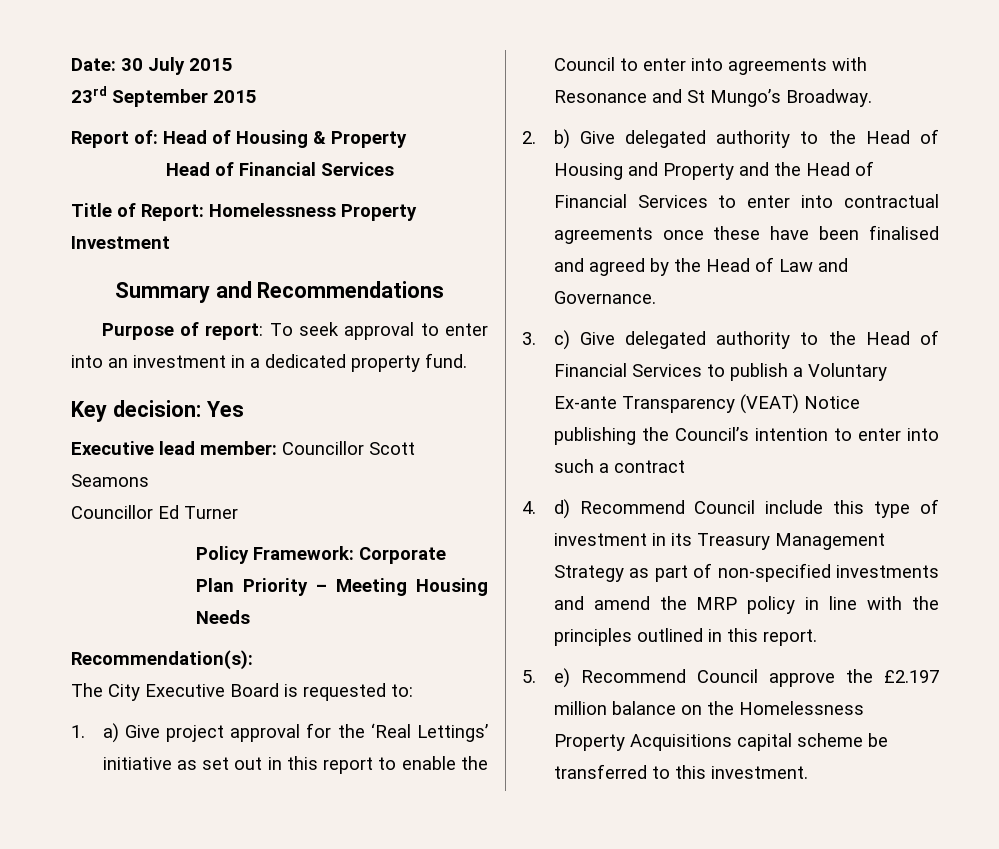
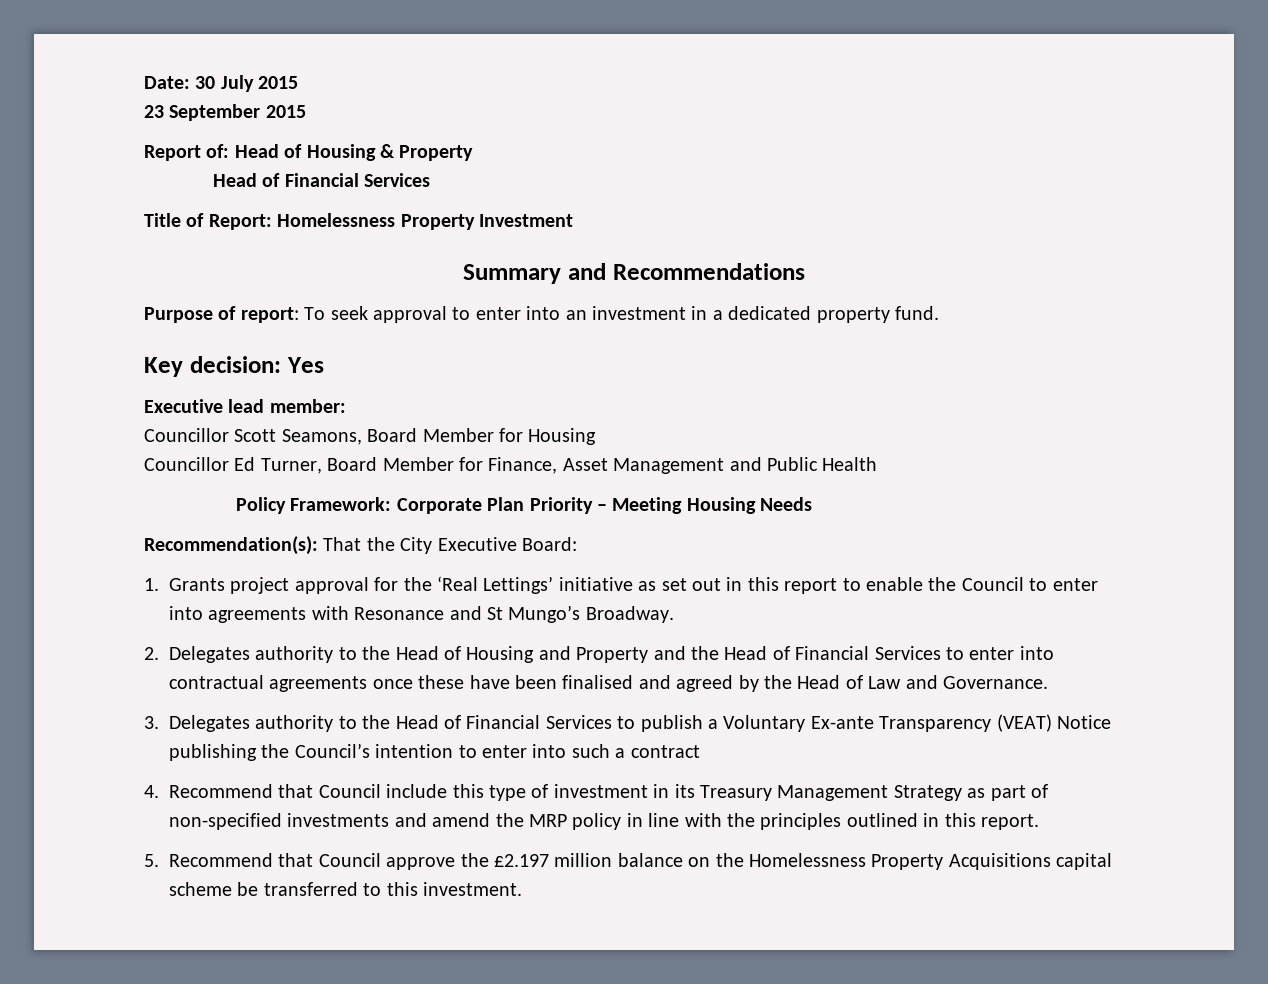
- 23rd September 2015
+ 23 September 2015
- Executive lead member: Councillor Scott Seamons
- Councillor Ed Turner
+ Executive lead member:
+ Councillor Scott Seamons, Board Member for Housing
+ Councillor Ed Turner, Board Member for Finance, Asset Management and Public Health
- Recommendation(s):
- The City Executive Board is requested to:
+ Recommendation(s): That the City Executive Board:
- 1. a) Give project approval for the ‘Real Lettings’ initiative as set out in this report to enable the Council to enter into agreements with Resonance and St Mungo’s Broadway.
+ 1. Grants project approval for the ‘Real Lettings’ initiative as set out in this report to enable the Council to enter into agreements with Resonance and St Mungo’s Broadway.
- 2. b) Give delegated authority to the Head of Housing and Property and the Head of Financial Services to enter into contractual agreements once these have been finalised and agreed by the Head of Law and Governance.
+ 2. Delegates authority to the Head of Housing and Property and the Head of Financial Services to enter into contractual agreements once these have been finalised and agreed by the Head of Law and Governance.
- 3. c) Give delegated authority to the Head of Financial Services to publish a Voluntary Ex-ante Transparency (VEAT) Notice publishing the Council’s intention to enter into such a contract
+ 3. Delegates authority to the Head of Financial Services to publish a Voluntary Ex-ante Transparency (VEAT) Notice publishing the Council’s intention to enter into such a contract
- 4. d) Recommend Council include this type of investment in its Treasury Management Strategy as part of non-specified investments and amend the MRP policy in line with the principles outlined in this report.
+ 4. Recommend that Council include this type of investment in its Treasury Management Strategy as part of non-specified investments and amend the MRP policy in line with the principles outlined in this report.
- 5. e) Recommend Council approve the £2.197 million balance on the Homelessness Property Acquisitions capital scheme be transferred to this investment.
+ 5. Recommend that Council approve the £2.197 million balance on the Homelessness Property Acquisitions capital scheme be transferred to this investment.

